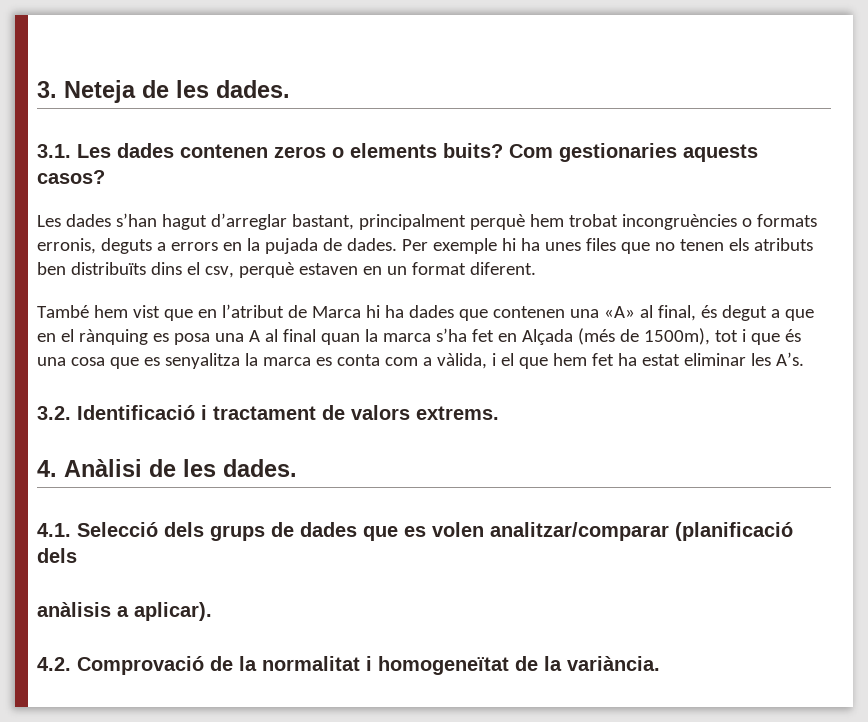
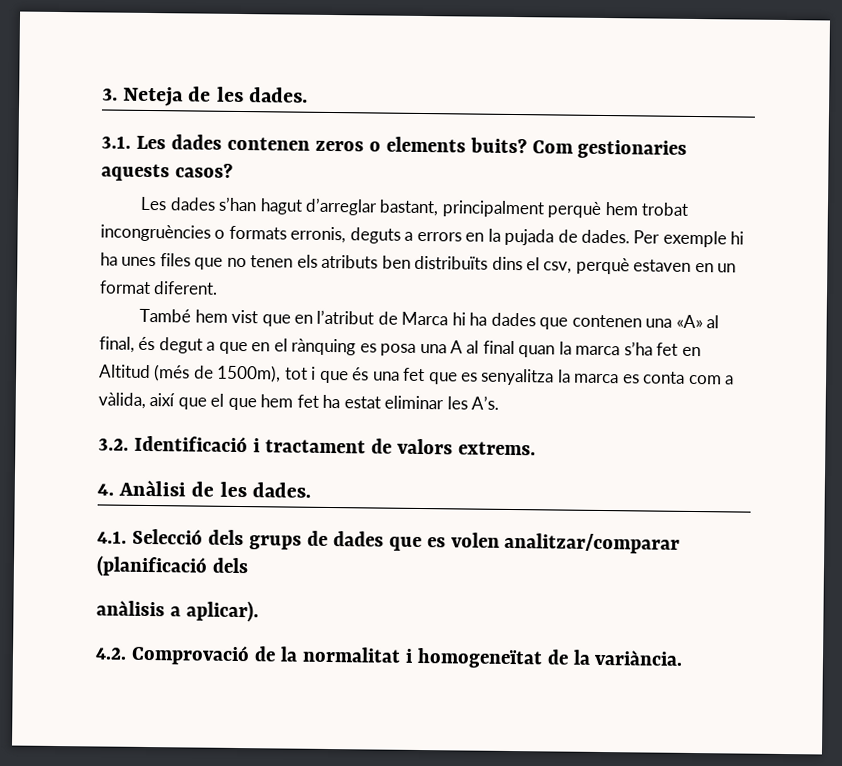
- També hem vist que en l’atribut de Marca hi ha dades que contenen una «A» al final, és degut a que en el rànquing es posa una A al final quan la marca s’ha fet en Alçada (més de 1500m), tot i que és una cosa que es senyalitza la marca es conta com a vàlida, i el que hem fet ha estat eliminar les A’s.
+ També hem vist que en l’atribut de Marca hi ha dades que contenen una «A» al final, és degut a que en el rànquing es posa una A al final quan la marca s’ha fet en Altitud (més de 1500m), tot i que és una fet que es senyalitza la marca es conta com a vàlida, així que el que hem fet ha estat eliminar les A’s.

